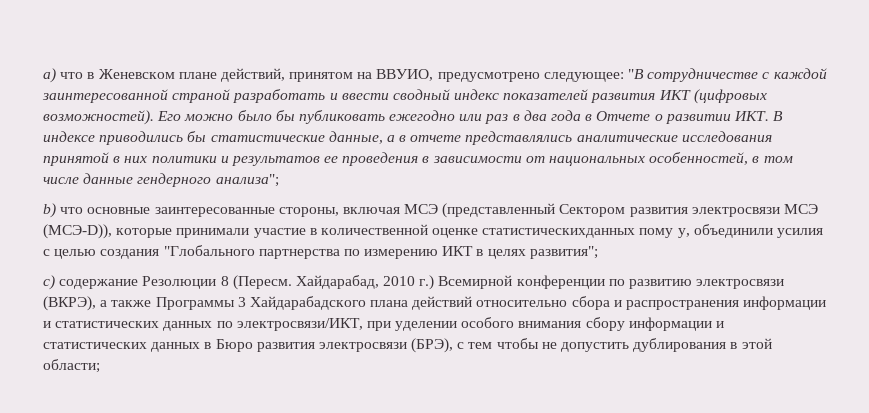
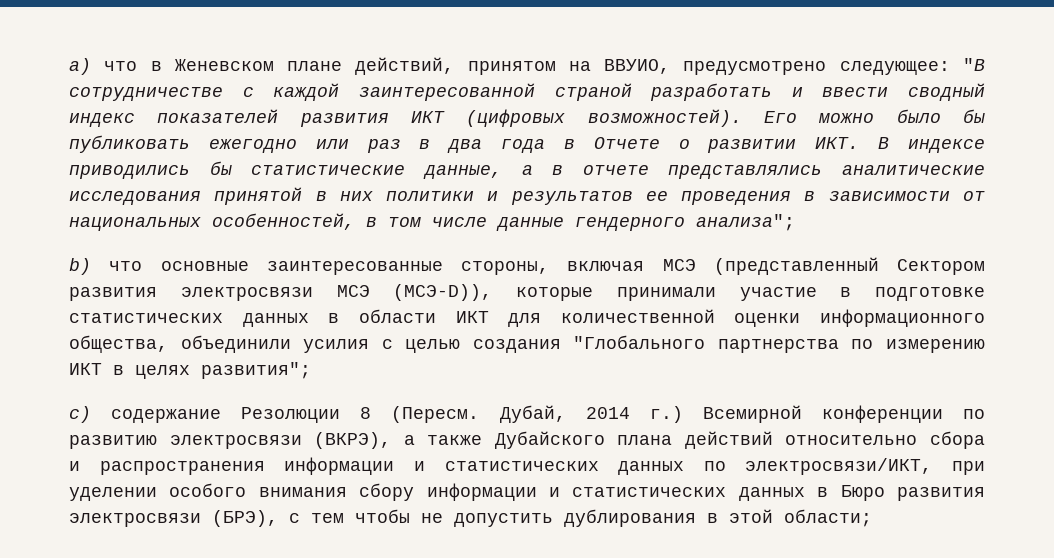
- b) что основные заинтересованные стороны, включая МСЭ (представленный Сектором развития электросвязи МСЭ (МСЭ-D)), которые принимали участие в количественной оценке статистическихданных пому у, объединили усилия с целью создания "Глобального партнерства по измерению ИКТ в целях развития";
+ b) что основные заинтересованные стороны, включая МСЭ (представленный Сектором развития электросвязи МСЭ (МСЭ-D)), которые принимали участие в подготовке статистических данных в области ИКТ для количественной оценки информационного общества, объединили усилия с целью создания "Глобального партнерства по измерению ИКТ в целях развития";
- Хайдарабад, 2010 г.) Всемирной конференции по развитию электросвязи (ВКРЭ), а также Программы 3 Хайдарабадского плана действий относительно сбора и распространения информации и статистических данных по электросвязи/ИКТ, при уделении особого внимания сбору информации и статистических данных в Бюро развития электросвязи (БРЭ), с тем чтобы не допустить дублирования в этой области;
+ Дубай, 2014 г.) Всемирной конференции по развитию электросвязи (ВКРЭ), а также Дубайского плана действий относительно сбора и распространения информации и статистических данных по электросвязи/ИКТ, при уделении особого внимания сбору информации и статистических данных в Бюро развития электросвязи (БРЭ), с тем чтобы не допустить дублирования в этой области;

